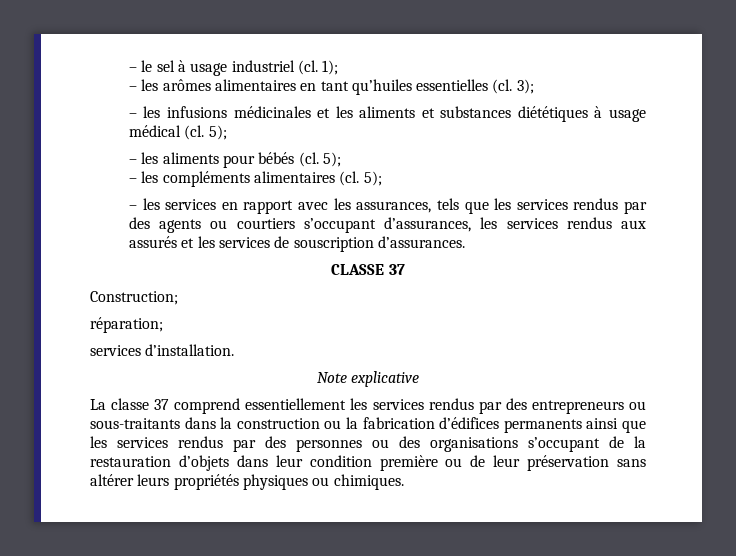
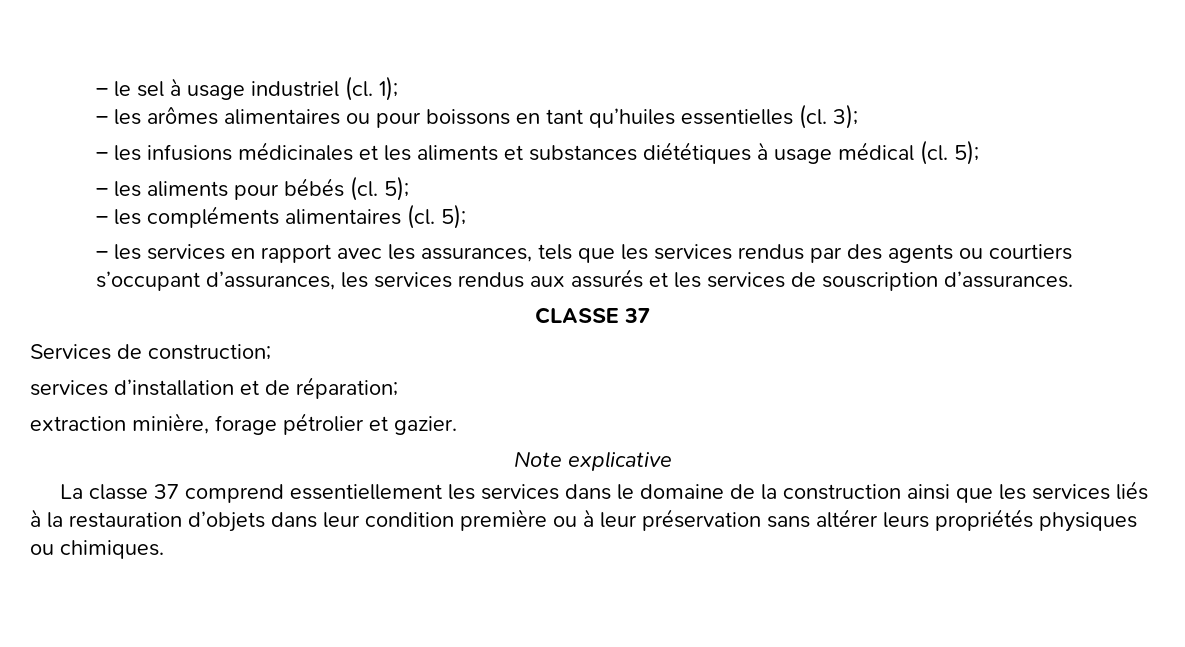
- – les arômes alimentaires en tant qu’huiles essentielles (cl.
+ – les arômes alimentaires ou pour boissons en tant qu’huiles essentielles (cl.
- Construction;
- réparation;
- services d’installation.
+ Services de construction;
+ services d’installation et de réparation;
+ extraction minière, forage pétrolier et gazier.
- La classe 37 comprend essentiellement les services rendus par des entrepreneurs ou sous-traitants dans la construction ou la fabrication d’édifices permanents ainsi que les services rendus par des personnes ou des organisations s’occupant de la restauration d’objets dans leur condition première ou de leur préservation sans altérer leurs propriétés physiques ou chimiques.
+ La classe 37 comprend essentiellement les services dans le domaine de la construction ainsi que les services liés à la restauration d’objets dans leur condition première ou à leur préservation sans altérer leurs propriétés physiques ou chimiques.

